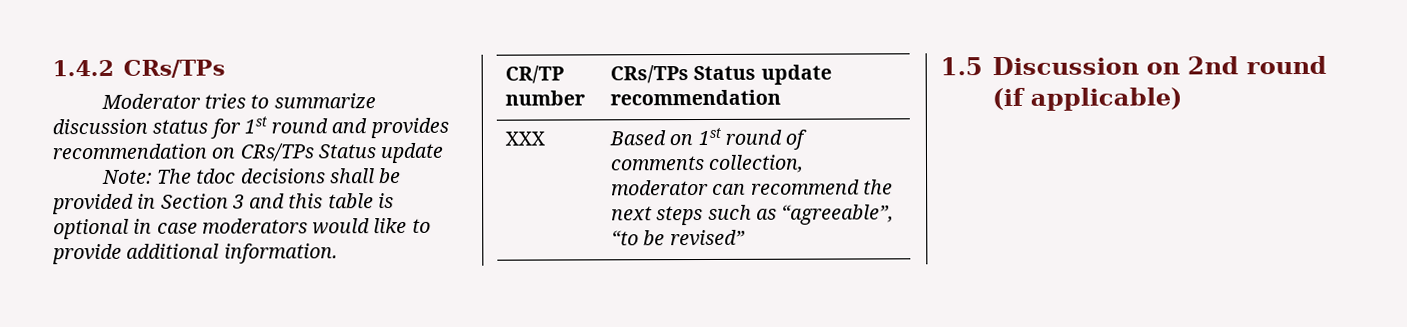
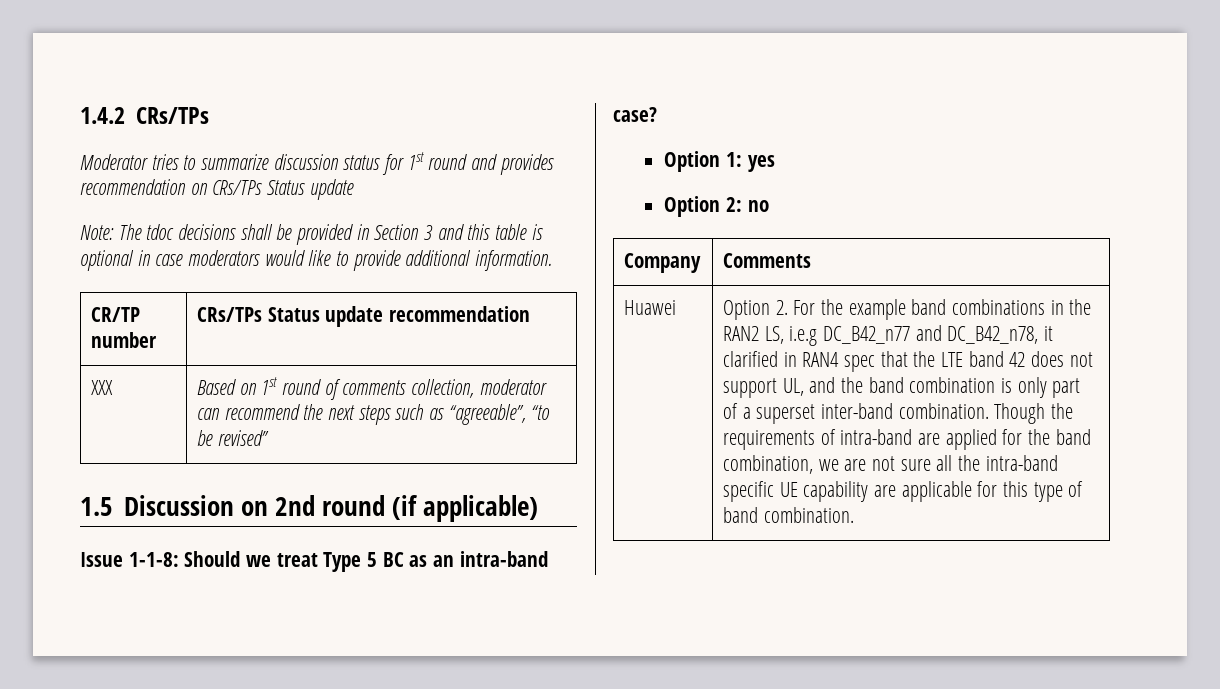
+ Issue 1-1-8: Should we treat Type 5 BC as an intra-band case?
+ Option 1: yes
+ Option 2: no
+ Company | Comments
+ Huawei | Option 2. For the example band combinations in the RAN2 LS, i.e.g DC_B42_n77 and DC_B42_n78, it clarified in RAN4 spec that the LTE band 42 does not support UL, and the band combination is only part of a superset inter-band combination. Though the requirements of intra-band are applied for the band combination, we are not sure all the intra-band specific UE capability are applicable for this type of band combination.

